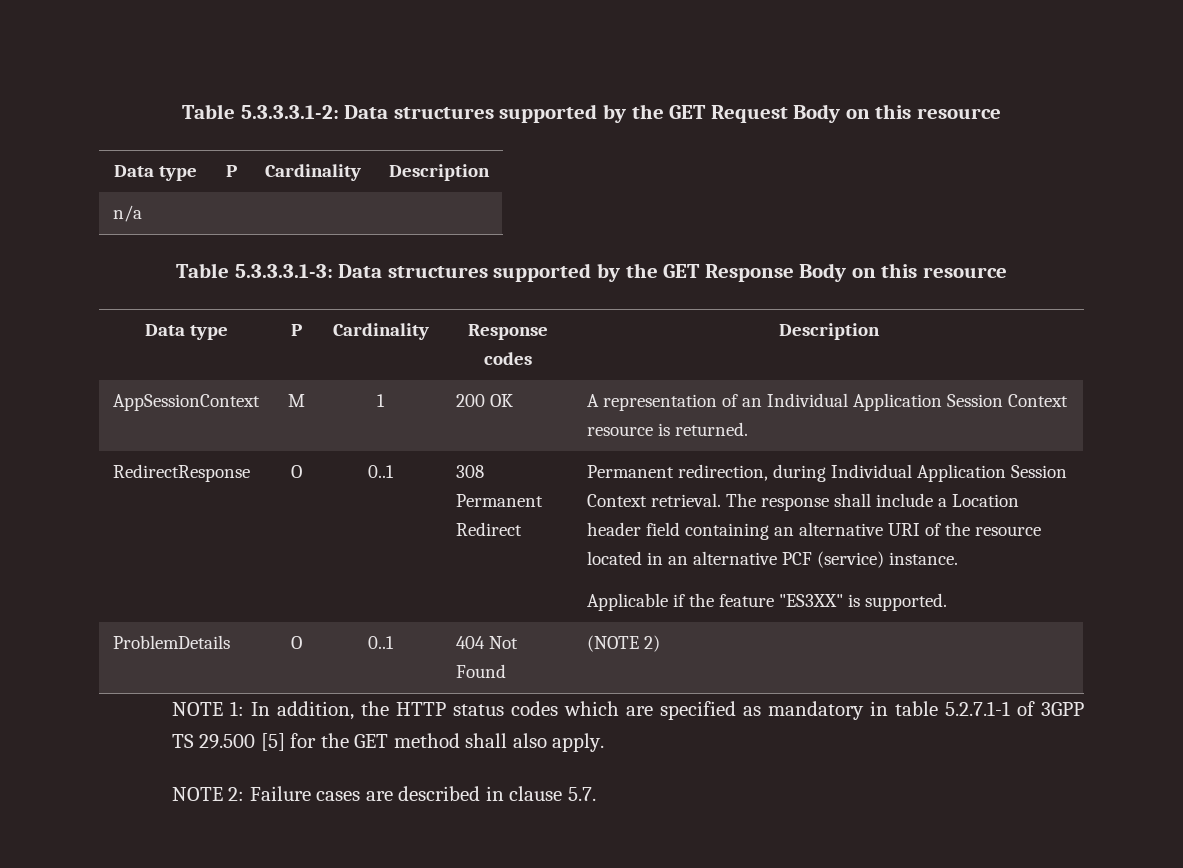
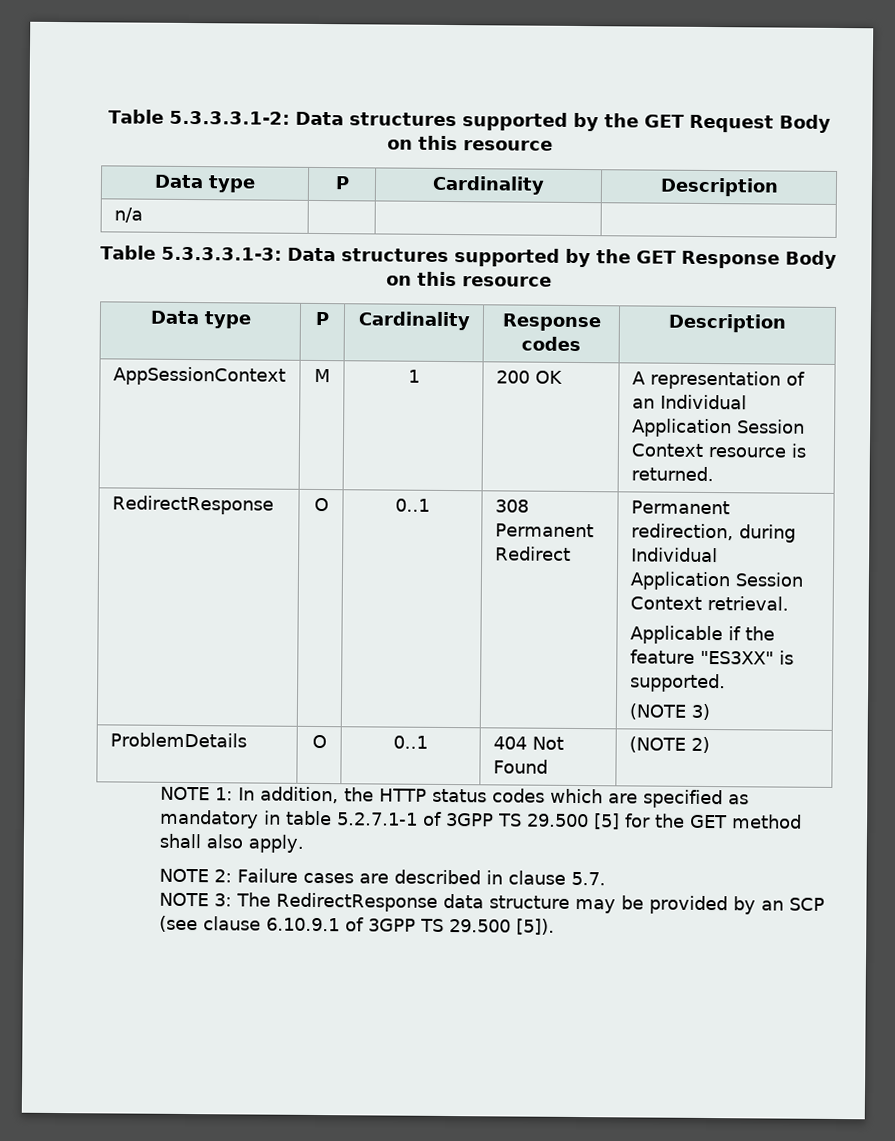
- The response shall include a Location header field containing an alternative URI of the resource located in an alternative PCF (service) instance.
+ (NOTE 3)
+ NOTE 3: The RedirectResponse data structure may be provided by an SCP (see clause 6.10.9.1 of 3GPP TS 29.500 [5]).

